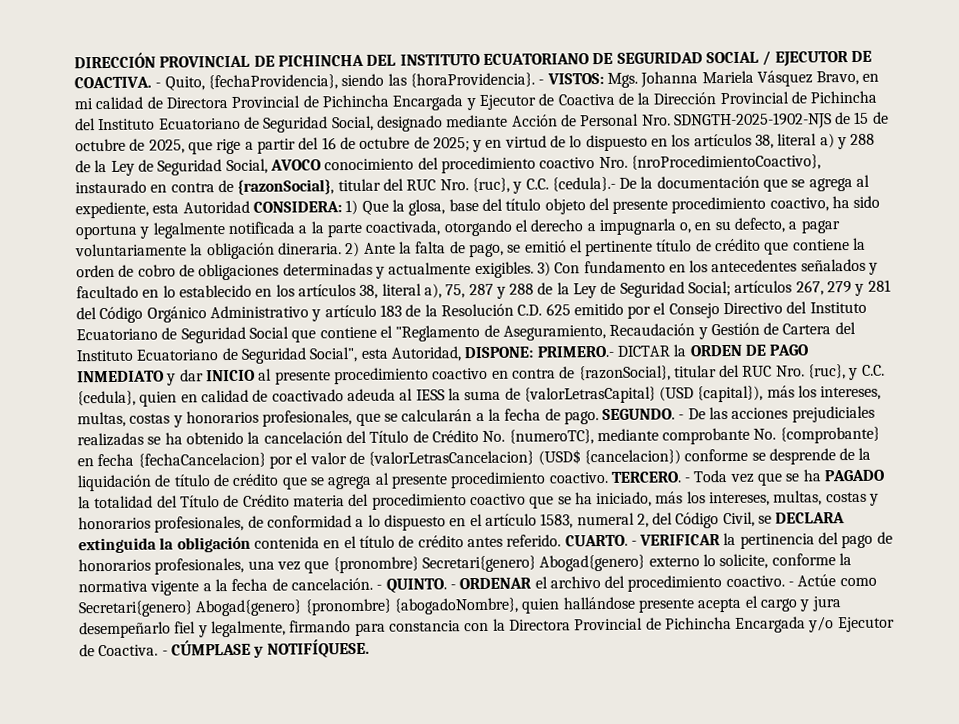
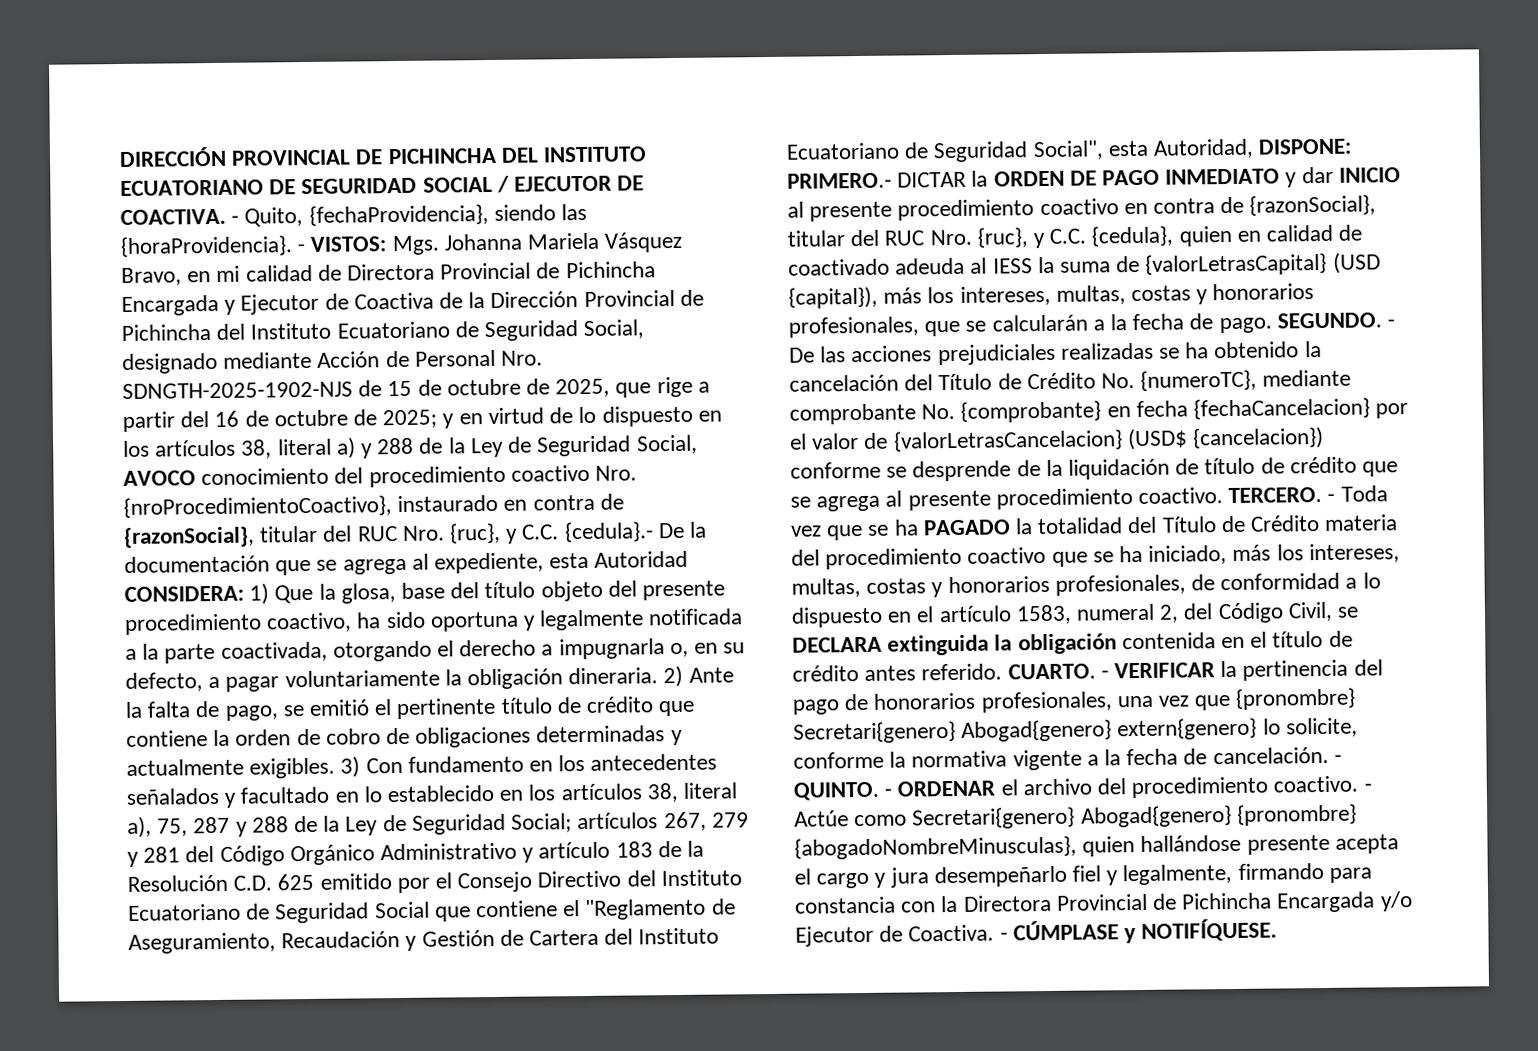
- - VERIFICAR la pertinencia del pago de honorarios profesionales, una vez que {pronombre} Secretari{genero} Abogad{genero} externo lo solicite, conforme la normativa vigente a la fecha de cancelación.
+ - VERIFICAR la pertinencia del pago de honorarios profesionales, una vez que {pronombre} Secretari{genero} Abogad{genero} extern{genero} lo solicite, conforme la normativa vigente a la fecha de cancelación.
- - Actúe como Secretari{genero} Abogad{genero} {pronombre} {abogadoNombre}, quien hallándose presente acepta el cargo y jura desempeñarlo fiel y legalmente, firmando para constancia con la Directora Provincial de Pichincha Encargada y/o Ejecutor de Coactiva.
+ - Actúe como Secretari{genero} Abogad{genero} {pronombre} {abogadoNombreMinusculas}, quien hallándose presente acepta el cargo y jura desempeñarlo fiel y legalmente, firmando para constancia con la Directora Provincial de Pichincha Encargada y/o Ejecutor de Coactiva.

